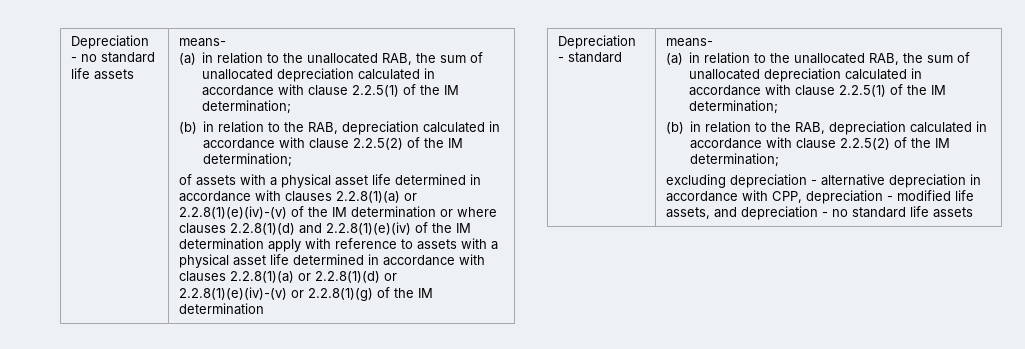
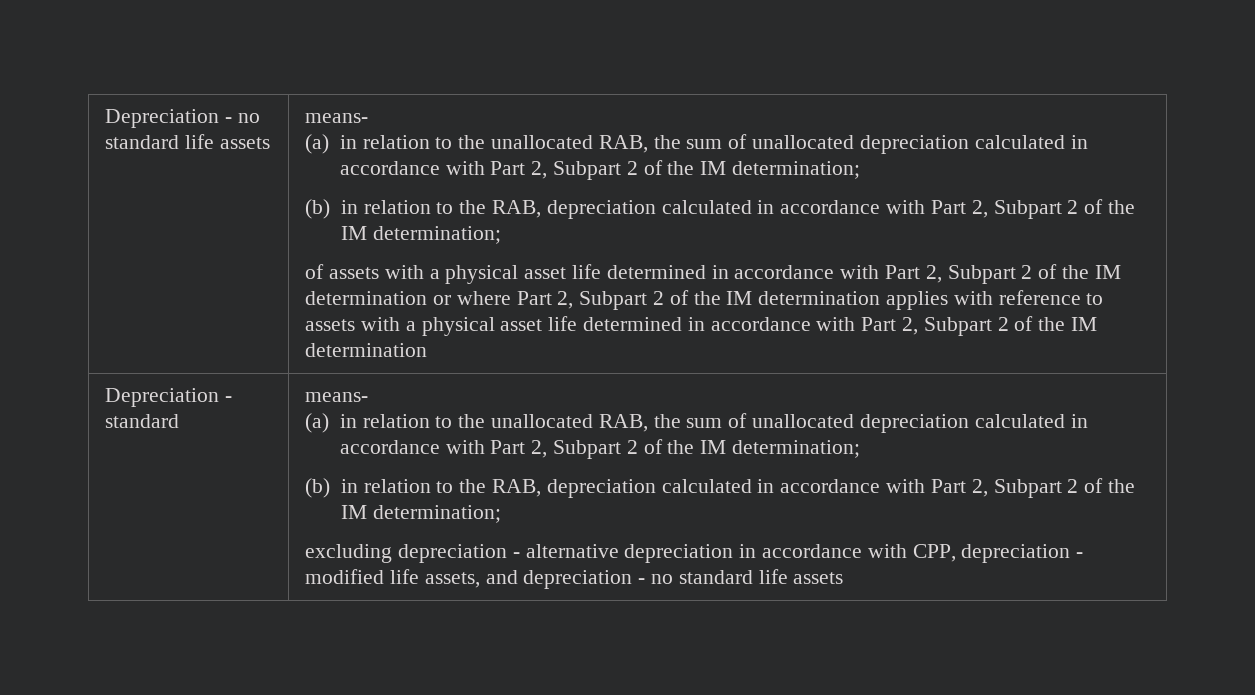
  Depreciation - no standard life assets | means-
- (a) in relation to the unallocated RAB, the sum of unallocated depreciation calculated in accordance with clause 2.2.5(1) of the IM determination;
- (b) in relation to the RAB, depreciation calculated in accordance with clause 2.2.5(2) of the IM determination;
+ (a) in relation to the unallocated RAB, the sum of unallocated depreciation calculated in accordance with Part 2, Subpart 2 of the IM determination;
+ (b) in relation to the RAB, depreciation calculated in accordance with Part 2, Subpart 2 of the IM determination;
- of assets with a physical asset life determined in accordance with clauses 2.2.8(1)(a) or 2.2.8(1)(e)(iv)-(v) of the IM determination or where clauses 2.2.8(1)(d) and 2.2.8(1)(e)(iv) of the IM determination apply with reference to assets with a physical asset life determined in accordance with clauses 2.2.8(1)(a) or 2.2.8(1)(d) or 2.2.8(1)(e)(iv)-(v) or 2.2.8(1)(g) of the IM determination
+ of assets with a physical asset life determined in accordance with Part 2, Subpart 2 of the IM determination or where Part 2, Subpart 2 of the IM determination applies with reference to assets with a physical asset life determined in accordance with Part 2, Subpart 2 of the IM determination
  Depreciation - standard | means-
- (a) in relation to the unallocated RAB, the sum of unallocated depreciation calculated in accordance with clause 2.2.5(1) of the IM determination;
- (b) in relation to the RAB, depreciation calculated in accordance with clause 2.2.5(2) of the IM determination;
+ (a) in relation to the unallocated RAB, the sum of unallocated depreciation calculated in accordance with Part 2, Subpart 2 of the IM determination;
+ (b) in relation to the RAB, depreciation calculated in accordance with Part 2, Subpart 2 of the IM determination;

